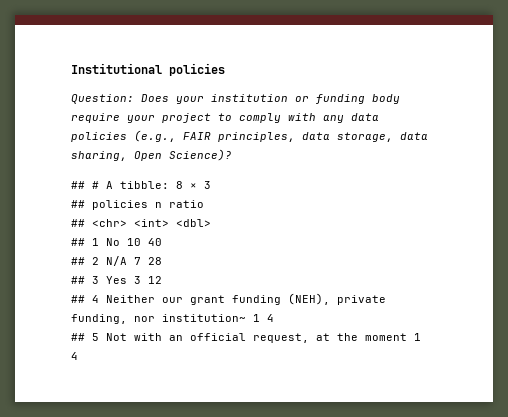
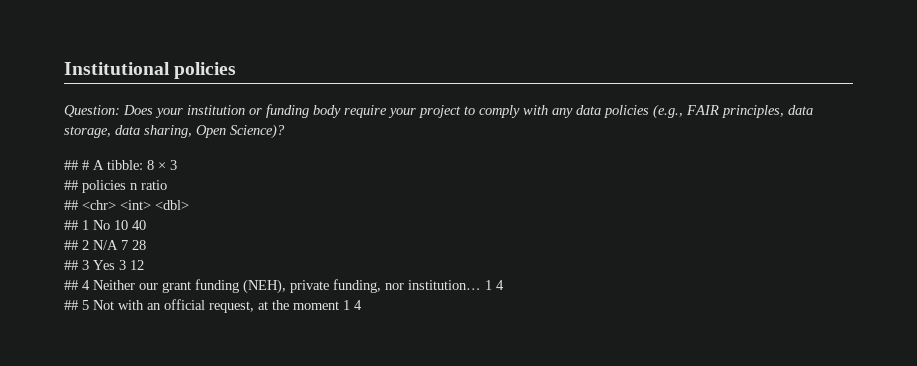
- ## 4 Neither our grant funding (NEH), private funding, nor institution~ 1 4
+ ## 4 Neither our grant funding (NEH), private funding, nor institution… 1 4

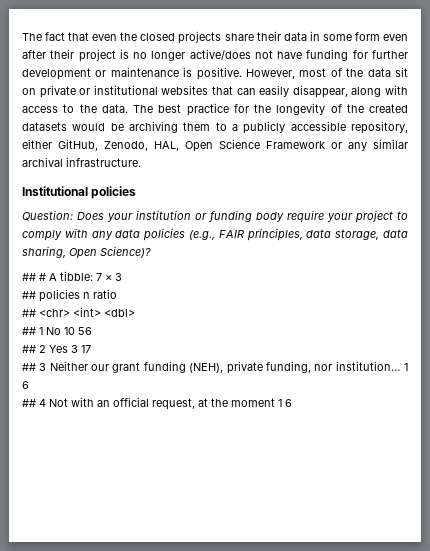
+ The fact that even the closed projects share their data in some form even after their project is no longer active/does not have funding for further development or maintenance is positive. However, most of the data sit on private or institutional websites that can easily disappear, along with access to the data. The best practice for the longevity of the created datasets would be archiving them to a publicly accessible repository, either GitHub, Zenodo, HAL, Open Science Framework or any similar archival infrastructure.
- ## # A tibble: 8 × 3
+ ## # A tibble: 7 × 3
- ## 1 No 10 40
+ ## 1 No 10 56
- ## 2 N/A 7 28
+ ## 2 Yes 3 17
- ## 3 Yes 3 12
- ## 4 Neither our grant funding (NEH), private funding, nor institution… 1 4
- ## 5 Not with an official request, at the moment 1 4
+ ## 3 Neither our grant funding (NEH), private funding, nor institution… 1 6
+ ## 4 Not with an official request, at the moment 1 6

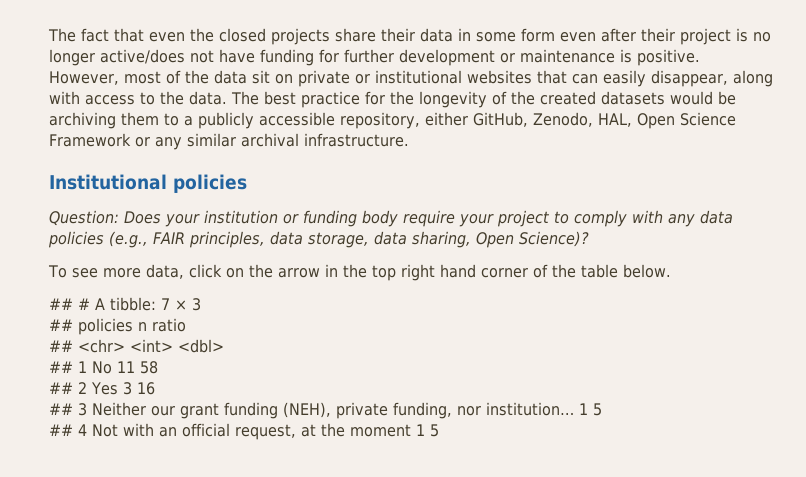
+ To see more data, click on the arrow in the top right hand corner of the table below.
- ## 1 No 10 56
+ ## 1 No 11 58
- ## 2 Yes 3 17
+ ## 2 Yes 3 16
- ## 3 Neither our grant funding (NEH), private funding, nor institution… 1 6
+ ## 3 Neither our grant funding (NEH), private funding, nor institution… 1 5
- ## 4 Not with an official request, at the moment 1 6
+ ## 4 Not with an official request, at the moment 1 5

